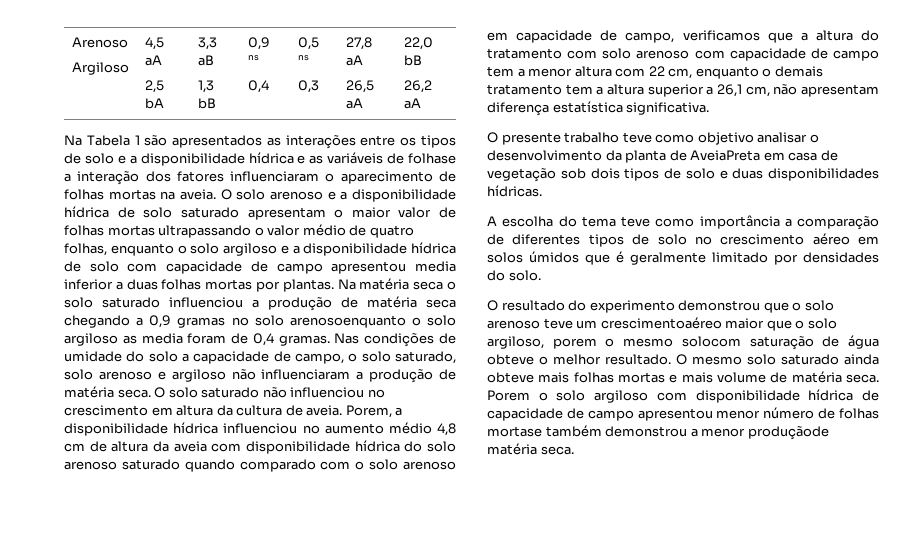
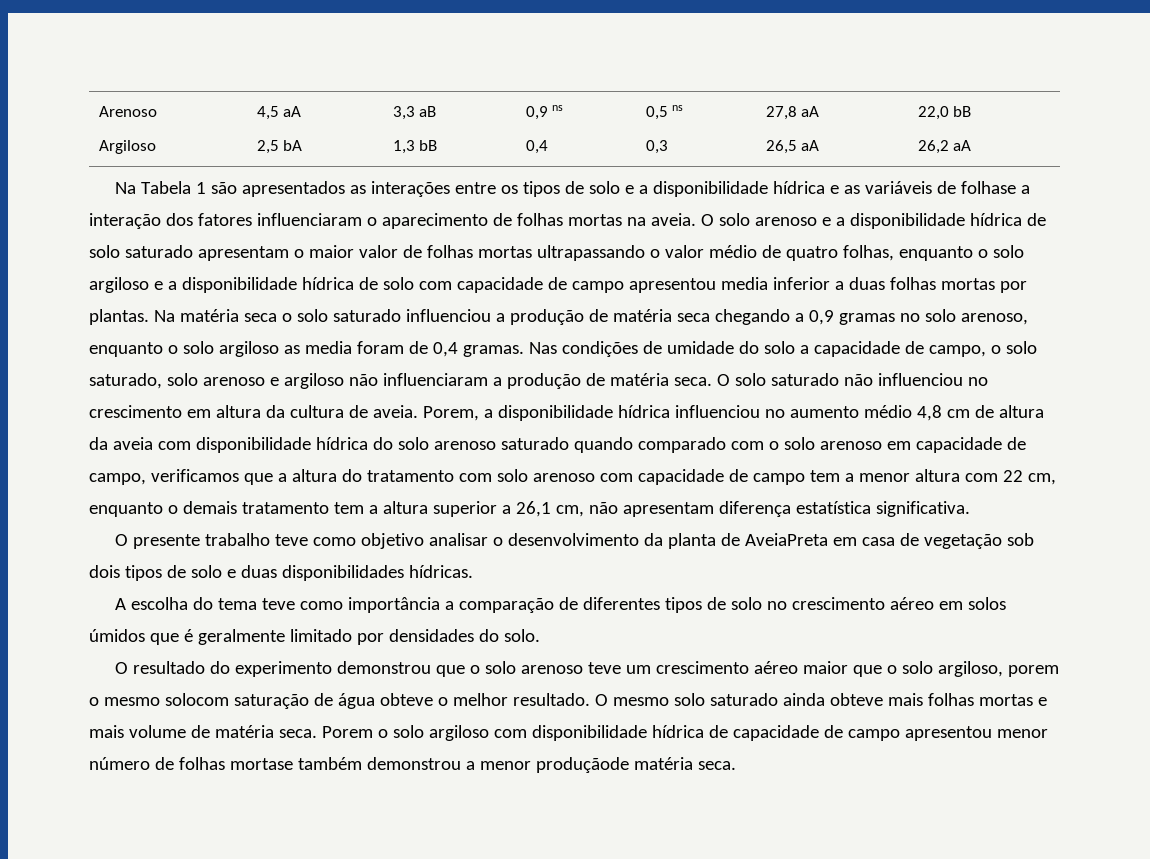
- Na matéria seca o solo saturado influenciou a produção de matéria seca chegando a 0,9 gramas no solo arenosoenquanto o solo argiloso as media foram de 0,4 gramas.
+ Na matéria seca o solo saturado influenciou a produção de matéria seca chegando a 0,9 gramas no solo arenoso, enquanto o solo argiloso as media foram de 0,4 gramas.
- O resultado do experimento demonstrou que o solo arenoso teve um crescimentoaéreo maior que o solo argiloso, porem o mesmo solocom saturação de água obteve o melhor resultado.
+ O resultado do experimento demonstrou que o solo arenoso teve um crescimento aéreo maior que o solo argiloso, porem o mesmo solocom saturação de água obteve o melhor resultado.

